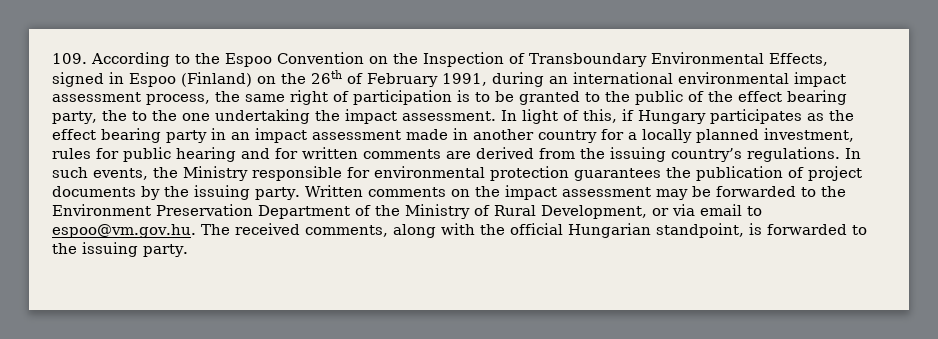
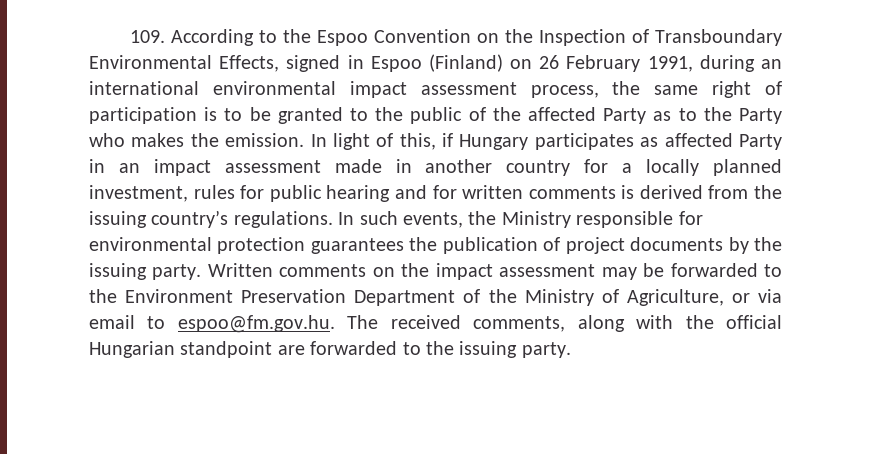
- 109. According to the Espoo Convention on the Inspection of Transboundary Environmental Effects, signed in Espoo (Finland) on the 26th of February 1991, during an international environmental impact assessment process, the same right of participation is to be granted to the public of the effect bearing party, the to the one undertaking the impact assessment.
+ 109. According to the Espoo Convention on the Inspection of Transboundary Environmental Effects, signed in Espoo (Finland) on 26 February 1991, during an international environmental impact assessment process, the same right of participation is to be granted to the public of the affected Party as to the Party who makes the emission.
- In light of this, if Hungary participates as the effect bearing party in an impact assessment made in another country for a locally planned investment, rules for public hearing and for written comments are derived from the issuing country’s regulations.
+ In light of this, if Hungary participates as affected Party in an impact assessment made in another country for a locally planned investment, rules for public hearing and for written comments is derived from the issuing country’s regulations.
- Written comments on the impact assessment may be forwarded to the Environment Preservation Department of the Ministry of Rural Development, or via email to espoo@vm.gov.hu. The received comments, along with the official Hungarian standpoint, is forwarded to the issuing party.
+ Written comments on the impact assessment may be forwarded to the Environment Preservation Department of the Ministry of Agriculture, or via email to espoo@fm.gov.hu. The received comments, along with the official Hungarian standpoint are forwarded to the issuing party.

